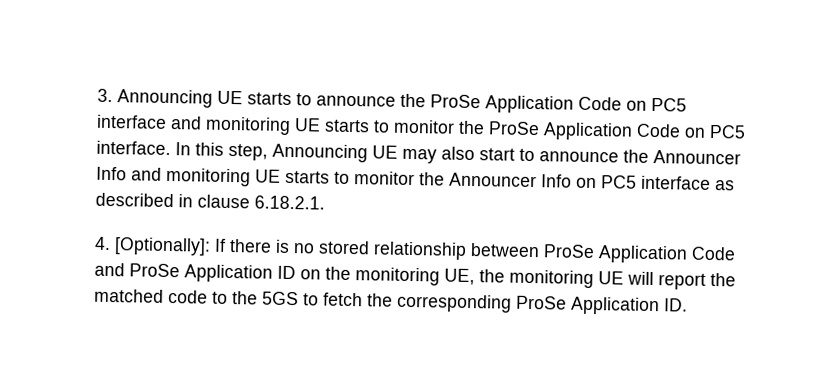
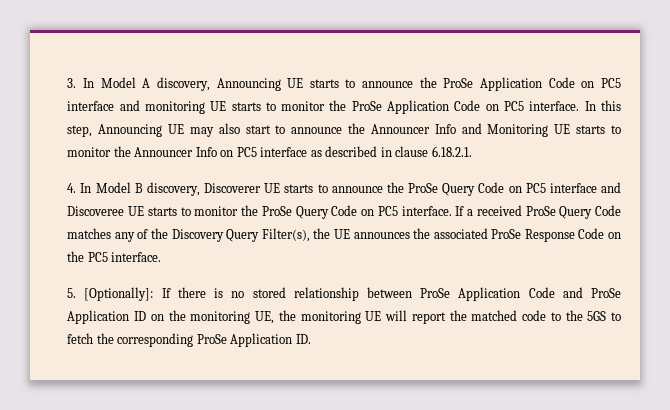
- 3. Announcing UE starts to announce the ProSe Application Code on PC5 interface and monitoring UE starts to monitor the ProSe Application Code on PC5 interface.
+ 3. In Model A discovery, Announcing UE starts to announce the ProSe Application Code on PC5 interface and monitoring UE starts to monitor the ProSe Application Code on PC5 interface.
- In this step, Announcing UE may also start to announce the Announcer Info and monitoring UE starts to monitor the Announcer Info on PC5 interface as described in clause 6.18.2.1.
+ In this step, Announcing UE may also start to announce the Announcer Info and Monitoring UE starts to monitor the Announcer Info on PC5 interface as described in clause 6.18.2.1.
- 4. [Optionally]: If there is no stored relationship between ProSe Application Code and ProSe Application ID on the monitoring UE, the monitoring UE will report the matched code to the 5GS to fetch the corresponding ProSe Application ID.
+ 4. In Model B discovery, Discoverer UE starts to announce the ProSe Query Code on PC5 interface and Discoveree UE starts to monitor the ProSe Query Code on PC5 interface. If a received ProSe Query Code matches any of the Discovery Query Filter(s), the UE announces the associated ProSe Response Code on the PC5 interface.
+ 5. [Optionally]: If there is no stored relationship between ProSe Application Code and ProSe Application ID on the monitoring UE, the monitoring UE will report the matched code to the 5GS to fetch the corresponding ProSe Application ID.

